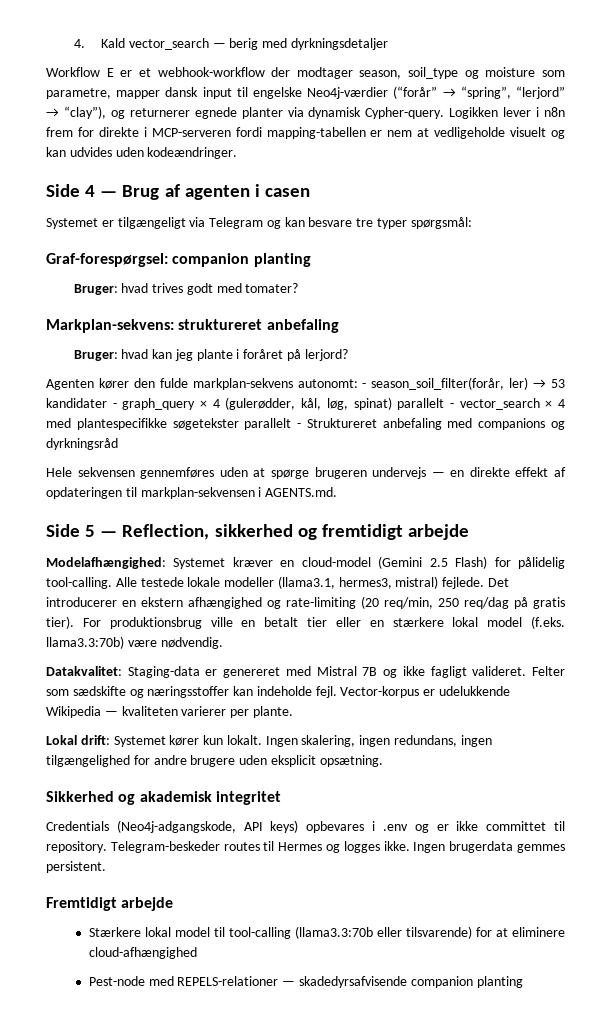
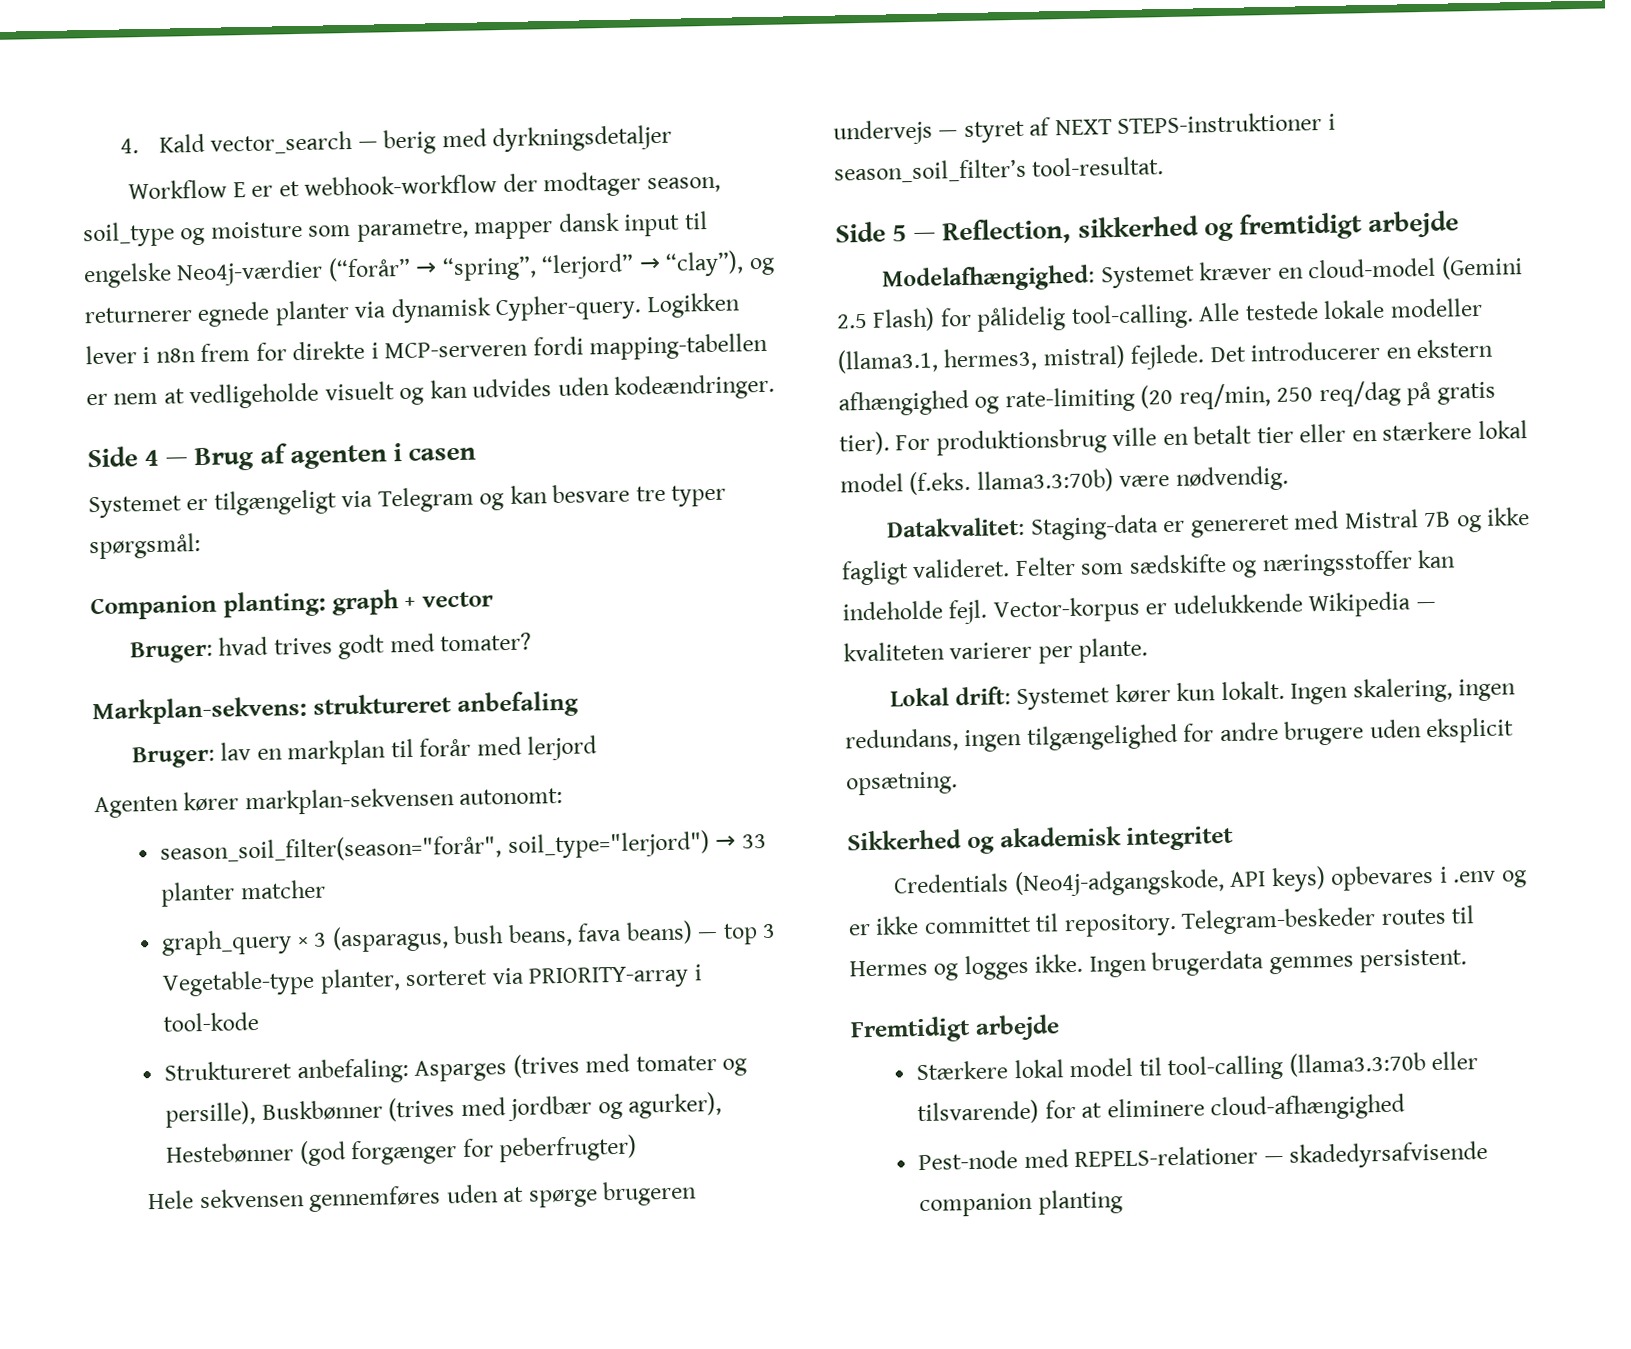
- Graf-forespørgsel: companion planting
+ Companion planting: graph + vector
- Bruger: hvad kan jeg plante i foråret på lerjord?
- Agenten kører den fulde markplan-sekvens autonomt: - season_soil_filter(forår, ler) → 53 kandidater - graph_query × 4 (gulerødder, kål, løg, spinat) parallelt - vector_search × 4 med plantespecifikke søgetekster parallelt - Struktureret anbefaling med companions og dyrkningsråd
+ Bruger: lav en markplan til forår med lerjord
+ Agenten kører markplan-sekvensen autonomt:
+ season_soil_filter(season="forår", soil_type="lerjord") → 33 planter matcher
+ graph_query × 3 (asparagus, bush beans, fava beans) — top 3 Vegetable-type planter, sorteret via PRIORITY-array i tool-kode
+ Struktureret anbefaling: Asparges (trives med tomater og persille), Buskbønner (trives med jordbær og agurker), Hestebønner (god forgænger for peberfrugter)
- Hele sekvensen gennemføres uden at spørge brugeren undervejs — en direkte effekt af opdateringen til markplan-sekvensen i AGENTS.md.
+ Hele sekvensen gennemføres uden at spørge brugeren undervejs — styret af NEXT STEPS-instruktioner i season_soil_filter’s tool-resultat.

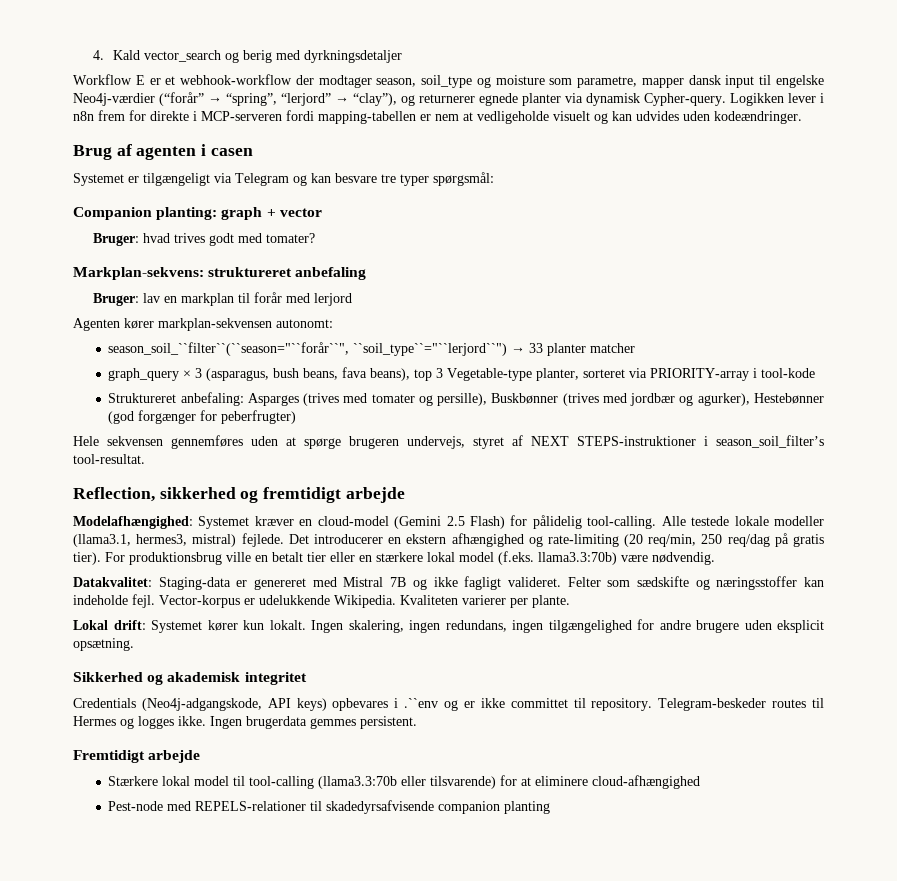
- 4. Kald vector_search — berig med dyrkningsdetaljer
+ 4. Kald vector_search og berig med dyrkningsdetaljer
- Side 4 — Brug af agenten i casen
+ Brug af agenten i casen
- season_soil_filter(season="forår", soil_type="lerjord") → 33 planter matcher
+ season_soil_``filter``(``season="``forår``", ``soil_type``="``lerjord``") → 33 planter matcher
- graph_query × 3 (asparagus, bush beans, fava beans) — top 3 Vegetable-type planter, sorteret via PRIORITY-array i tool-kode
+ graph_query × 3 (asparagus, bush beans, fava beans), top 3 Vegetable-type planter, sorteret via PRIORITY-array i tool-kode
- Hele sekvensen gennemføres uden at spørge brugeren undervejs — styret af NEXT STEPS-instruktioner i season_soil_filter’s tool-resultat.
+ Hele sekvensen gennemføres uden at spørge brugeren undervejs, styret af NEXT STEPS-instruktioner i season_soil_filter’s tool-resultat.
- Side 5 — Reflection, sikkerhed og fremtidigt arbejde
+ Reflection, sikkerhed og fremtidigt arbejde
- Vector-korpus er udelukkende Wikipedia — kvaliteten varierer per plante.
+ Vector-korpus er udelukkende Wikipedia. Kvaliteten varierer per plante.
- Credentials (Neo4j-adgangskode, API keys) opbevares i .env og er ikke committet til repository.
+ Credentials (Neo4j-adgangskode, API keys) opbevares i .``env og er ikke committet til repository.
- Pest-node med REPELS-relationer — skadedyrsafvisende companion planting
+ Pest-node med REPELS-relationer til skadedyrsafvisende companion planting

